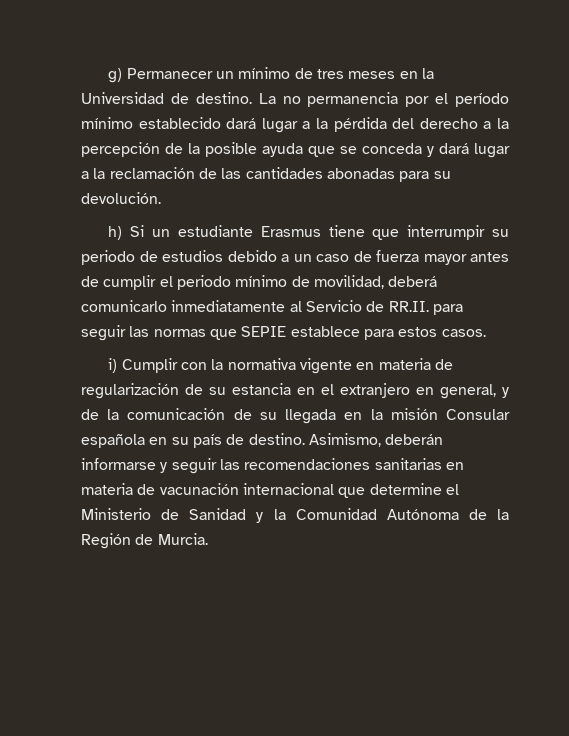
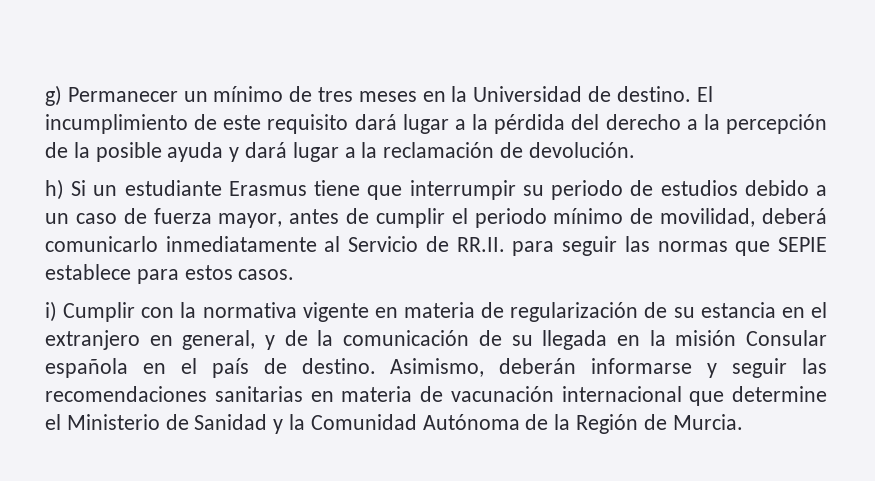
- La no permanencia por el período mínimo establecido dará lugar a la pérdida del derecho a la percepción de la posible ayuda que se conceda y dará lugar a la reclamación de las cantidades abonadas para su devolución.
+ El incumplimiento de este requisito dará lugar a la pérdida del derecho a la percepción de la posible ayuda y dará lugar a la reclamación de devolución.
- h) Si un estudiante Erasmus tiene que interrumpir su periodo de estudios debido a un caso de fuerza mayor antes de cumplir el periodo mínimo de movilidad, deberá comunicarlo inmediatamente al Servicio de RR.II. para seguir las normas que SEPIE establece para estos casos.
+ h) Si un estudiante Erasmus tiene que interrumpir su periodo de estudios debido a un caso de fuerza mayor, antes de cumplir el periodo mínimo de movilidad, deberá comunicarlo inmediatamente al Servicio de RR.II. para seguir las normas que SEPIE establece para estos casos.
- i) Cumplir con la normativa vigente en materia de regularización de su estancia en el extranjero en general, y de la comunicación de su llegada en la misión Consular española en su país de destino.
+ i) Cumplir con la normativa vigente en materia de regularización de su estancia en el extranjero en general, y de la comunicación de su llegada en la misión Consular española en el país de destino.

